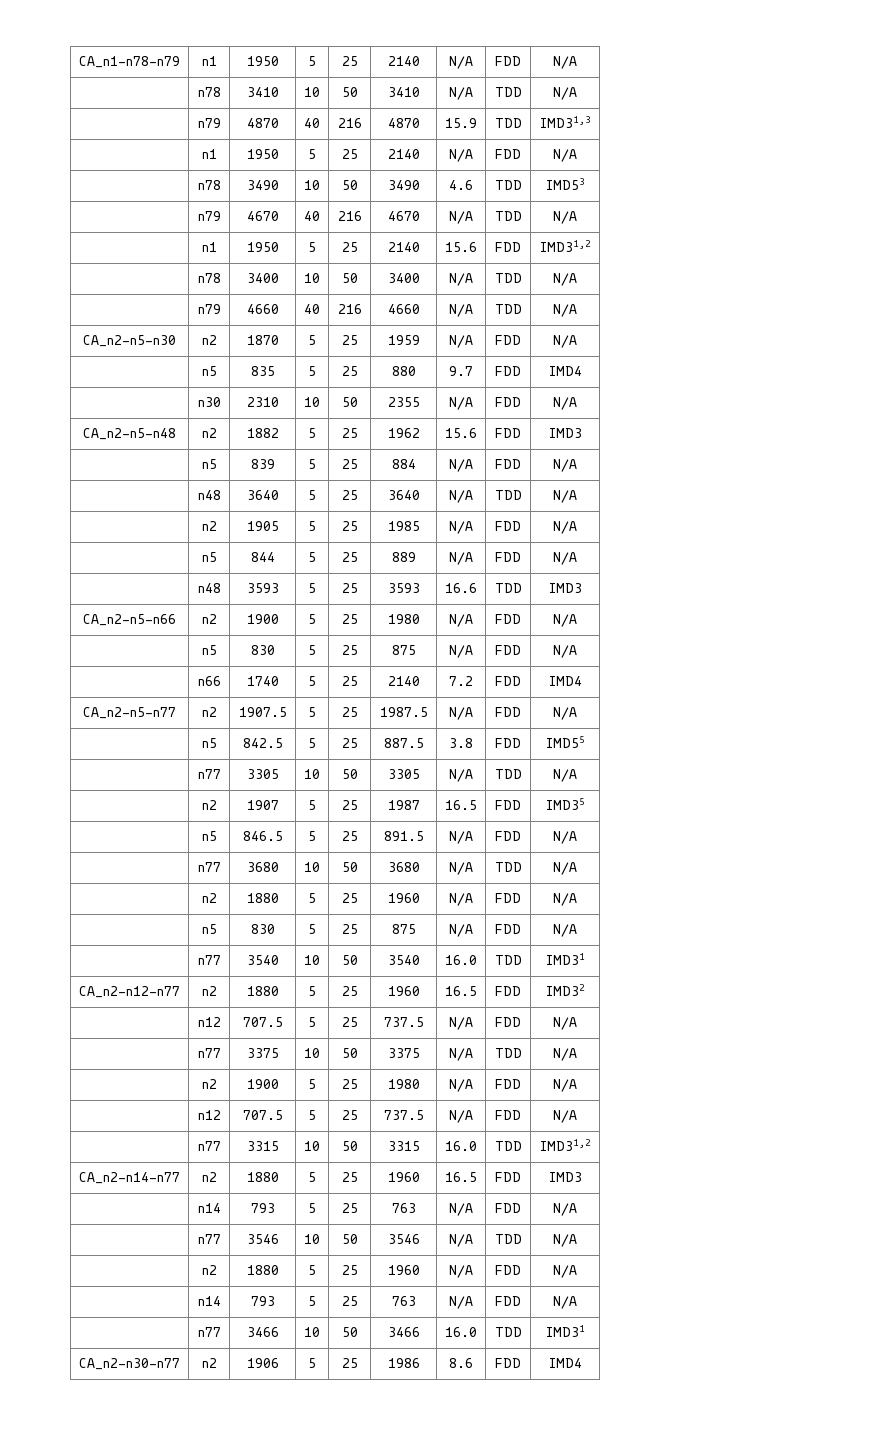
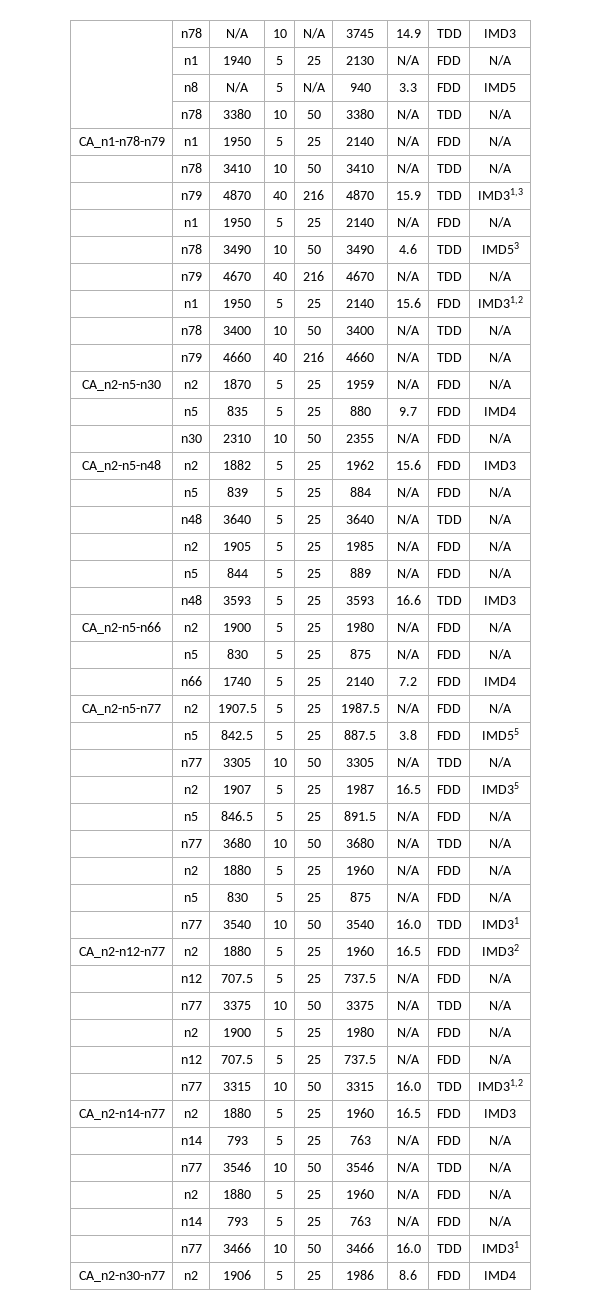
+ | n78 | N/A | 10 | N/A | 3745 | 14.9 | TDD | IMD3
+ | n1 | 1940 | 5 | 25 | 2130 | N/A | FDD | N/A
+ | n8 | N/A | 5 | N/A | 940 | 3.3 | FDD | IMD5
+ | n78 | 3380 | 10 | 50 | 3380 | N/A | TDD | N/A

